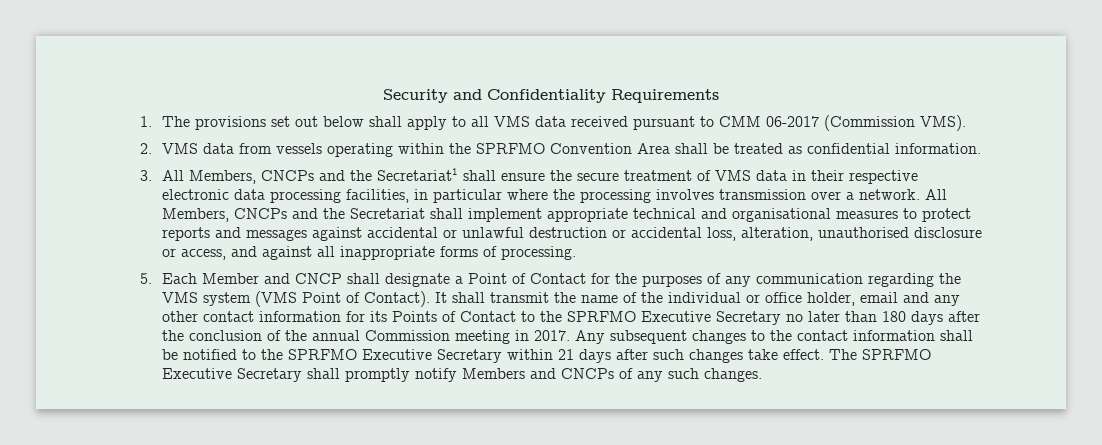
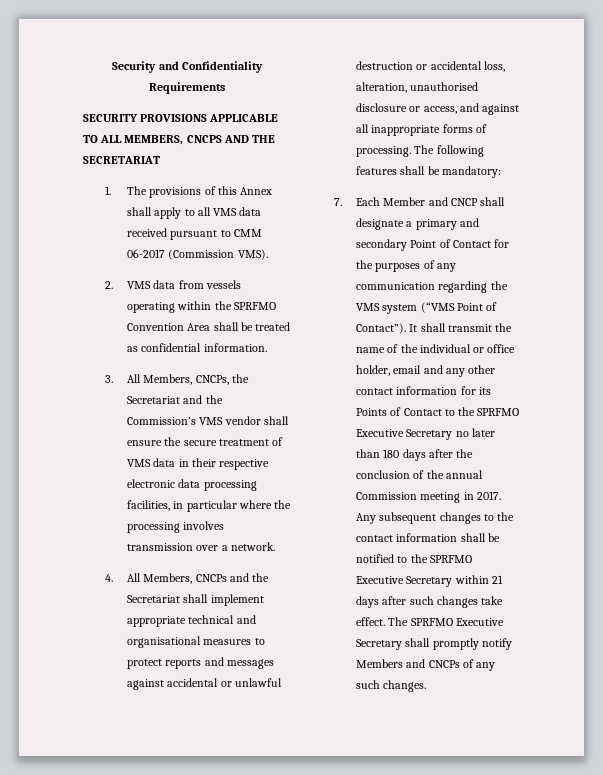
+ SECURITY PROVISIONS APPLICABLE TO ALL MEMBERS, CNCPS AND THE SECRETARIAT
- 1. The provisions set out below shall apply to all VMS data received pursuant to CMM 06-2017 (Commission VMS).
+ 1. The provisions of this Annex shall apply to all VMS data received pursuant to CMM 06-2017 (Commission VMS).
- 3. All Members, CNCPs and the Secretariat1 shall ensure the secure treatment of VMS data in their respective electronic data processing facilities, in particular where the processing involves transmission over a network. All Members, CNCPs and the Secretariat shall implement appropriate technical and organisational measures to protect reports and messages against accidental or unlawful destruction or accidental loss, alteration, unauthorised disclosure or access, and against all inappropriate forms of processing.
- 5. Each Member and CNCP shall designate a Point of Contact for the purposes of any communication regarding the VMS system (VMS Point of Contact).
+ 3. All Members, CNCPs, the Secretariat and the Commission’s VMS vendor shall ensure the secure treatment of VMS data in their respective electronic data processing facilities, in particular where the processing involves transmission over a network.
+ 4. All Members, CNCPs and the Secretariat shall implement appropriate technical and organisational measures to protect reports and messages against accidental or unlawful destruction or accidental loss, alteration, unauthorised disclosure or access, and against all inappropriate forms of processing. The following features shall be mandatory:
+ 7. Each Member and CNCP shall designate a primary and secondary Point of Contact for the purposes of any communication regarding the VMS system (“VMS Point of Contact”).

